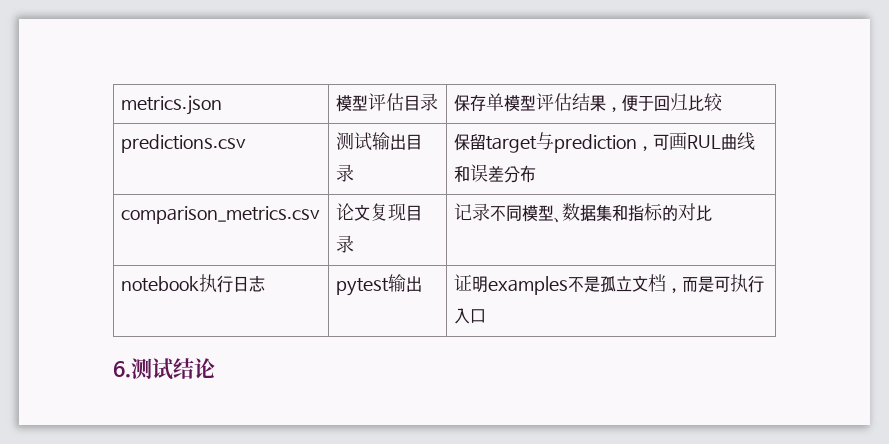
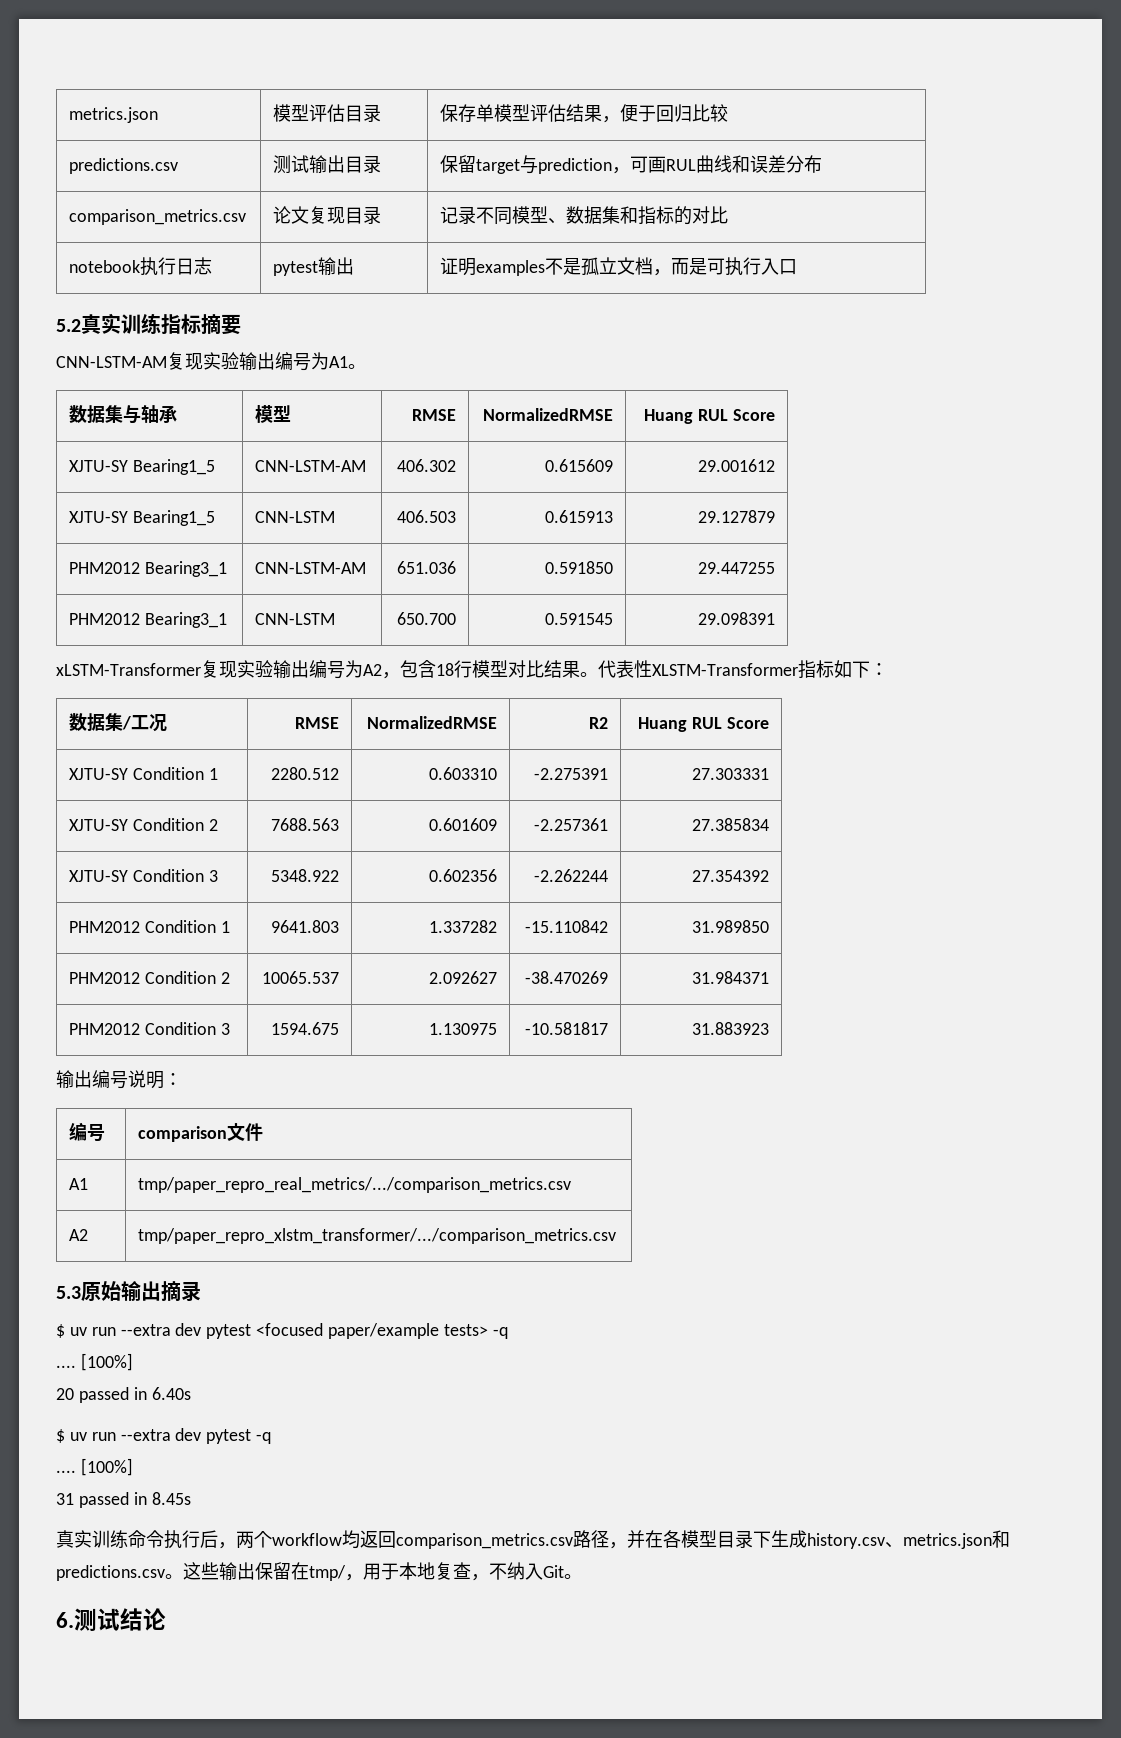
+ 5.2真实训练指标摘要
+ CNN-LSTM-AM复现实验输出编号为A1。
+ 数据集与轴承 | 模型 | RMSE | NormalizedRMSE | Huang RUL Score
+ XJTU-SY Bearing1_5 | CNN-LSTM-AM | 406.302 | 0.615609 | 29.001612
+ XJTU-SY Bearing1_5 | CNN-LSTM | 406.503 | 0.615913 | 29.127879
+ PHM2012 Bearing3_1 | CNN-LSTM-AM | 651.036 | 0.591850 | 29.447255
+ PHM2012 Bearing3_1 | CNN-LSTM | 650.700 | 0.591545 | 29.098391
+ xLSTM-Transformer复现实验输出编号为A2，包含18行模型对比结果。代表性XLSTM-Transformer指标如下：
+ 数据集/工况 | RMSE | NormalizedRMSE | R2 | Huang RUL Score
+ XJTU-SY Condition 1 | 2280.512 | 0.603310 | -2.275391 | 27.303331
+ XJTU-SY Condition 2 | 7688.563 | 0.601609 | -2.257361 | 27.385834
+ XJTU-SY Condition 3 | 5348.922 | 0.602356 | -2.262244 | 27.354392
+ PHM2012 Condition 1 | 9641.803 | 1.337282 | -15.110842 | 31.989850
+ PHM2012 Condition 2 | 10065.537 | 2.092627 | -38.470269 | 31.984371
+ PHM2012 Condition 3 | 1594.675 | 1.130975 | -10.581817 | 31.883923
+ 输出编号说明：
+ 编号 | comparison文件
+ A1 | tmp/paper_repro_real_metrics/.../comparison_metrics.csv
+ A2 | tmp/paper_repro_xlstm_transformer/.../comparison_metrics.csv
+ 5.3原始输出摘录
+ $ uv run --extra dev pytest <focused paper/example tests> -q
+ .... [100%]
+ 20 passed in 6.40s
+ $ uv run --extra dev pytest -q
+ .... [100%]
+ 31 passed in 8.45s
+ 真实训练命令执行后，两个workflow均返回comparison_metrics.csv路径，并在各模型目录下生成history.csv、metrics.json和predictions.csv。这些输出保留在tmp/，用于本地复查，不纳入Git。

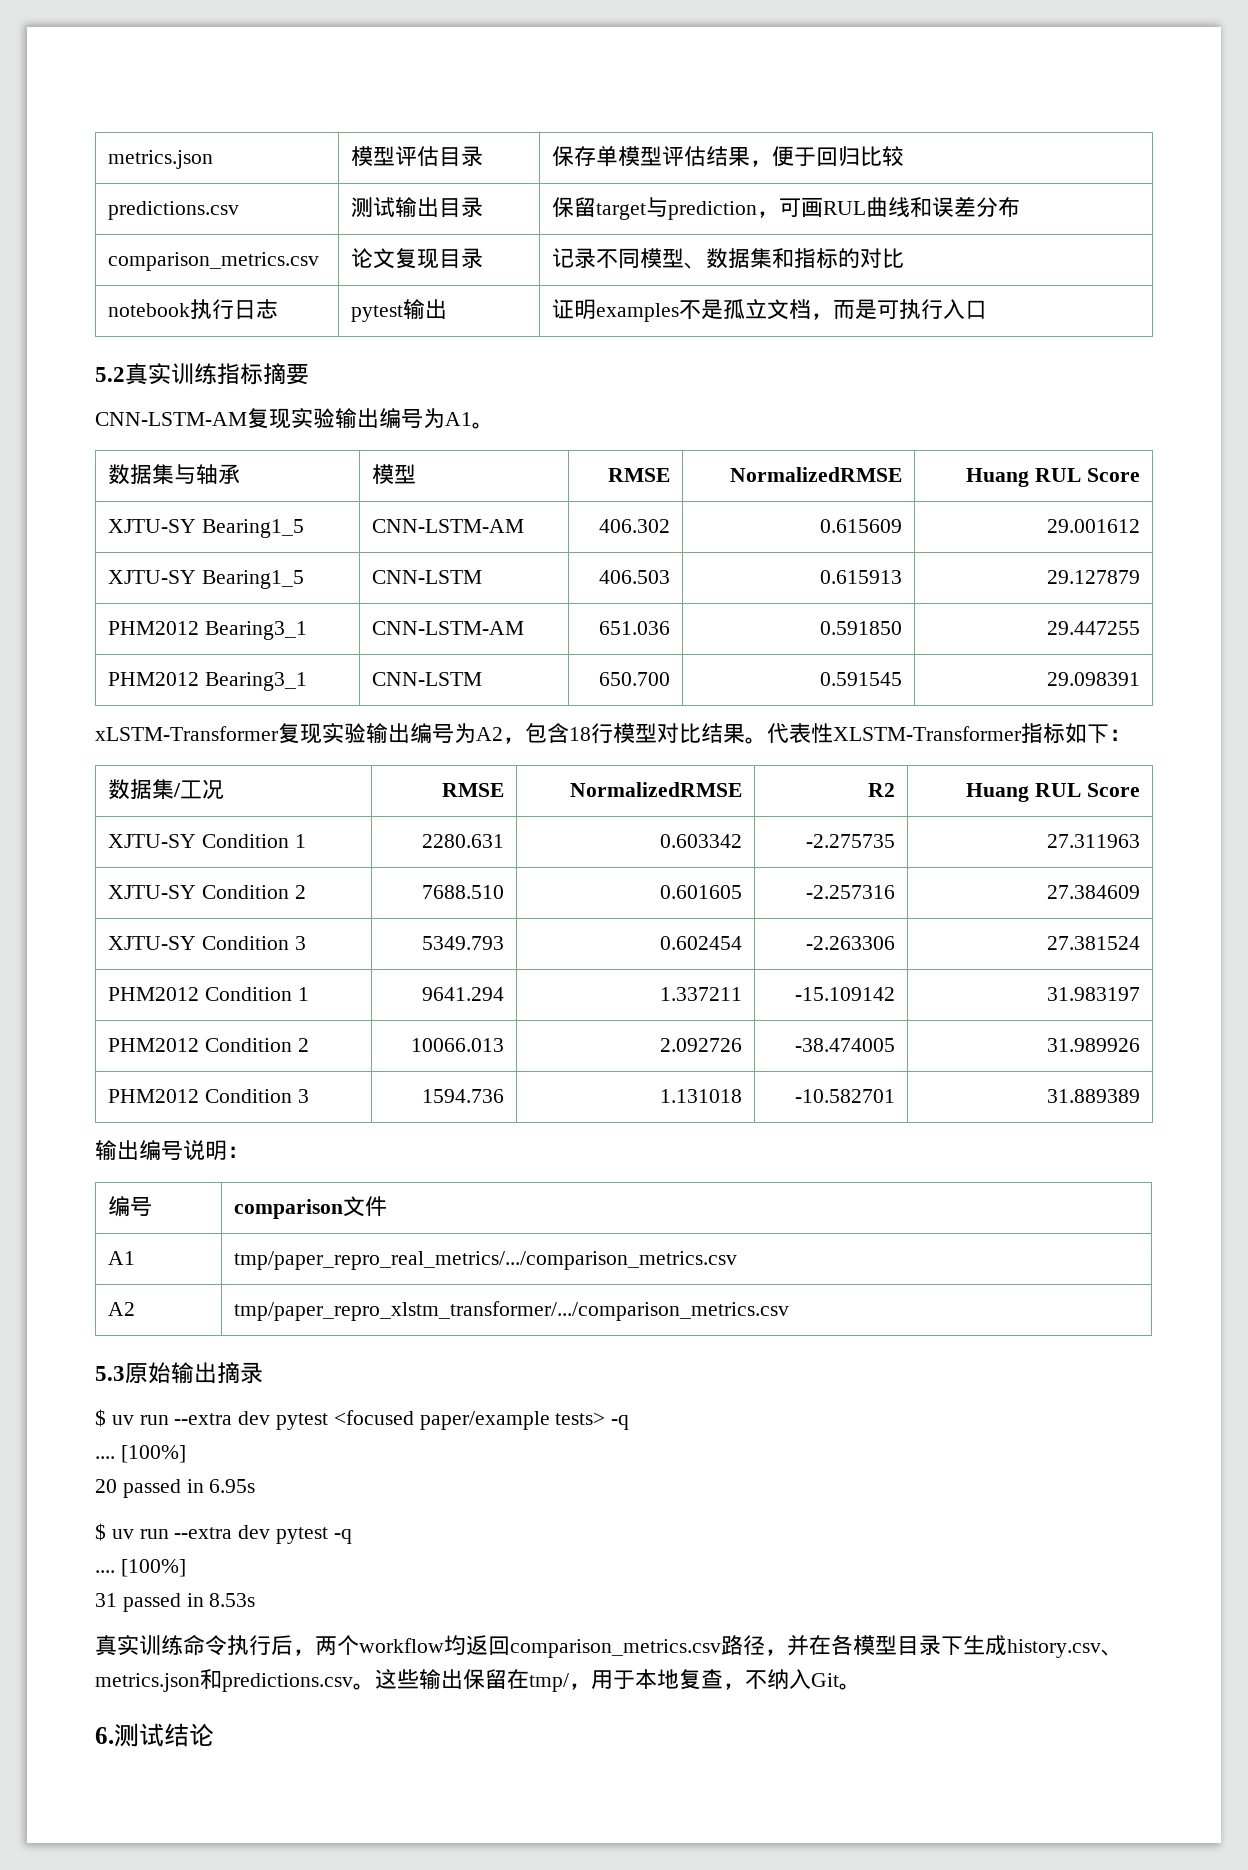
- XJTU-SY Condition 1 | 2280.512 | 0.603310 | -2.275391 | 27.303331
+ XJTU-SY Condition 1 | 2280.631 | 0.603342 | -2.275735 | 27.311963
- XJTU-SY Condition 2 | 7688.563 | 0.601609 | -2.257361 | 27.385834
+ XJTU-SY Condition 2 | 7688.510 | 0.601605 | -2.257316 | 27.384609
- XJTU-SY Condition 3 | 5348.922 | 0.602356 | -2.262244 | 27.354392
+ XJTU-SY Condition 3 | 5349.793 | 0.602454 | -2.263306 | 27.381524
- PHM2012 Condition 1 | 9641.803 | 1.337282 | -15.110842 | 31.989850
+ PHM2012 Condition 1 | 9641.294 | 1.337211 | -15.109142 | 31.983197
- PHM2012 Condition 2 | 10065.537 | 2.092627 | -38.470269 | 31.984371
+ PHM2012 Condition 2 | 10066.013 | 2.092726 | -38.474005 | 31.989926
- PHM2012 Condition 3 | 1594.675 | 1.130975 | -10.581817 | 31.883923
+ PHM2012 Condition 3 | 1594.736 | 1.131018 | -10.582701 | 31.889389
- 20 passed in 6.40s
+ 20 passed in 6.95s
- 31 passed in 8.45s
+ 31 passed in 8.53s

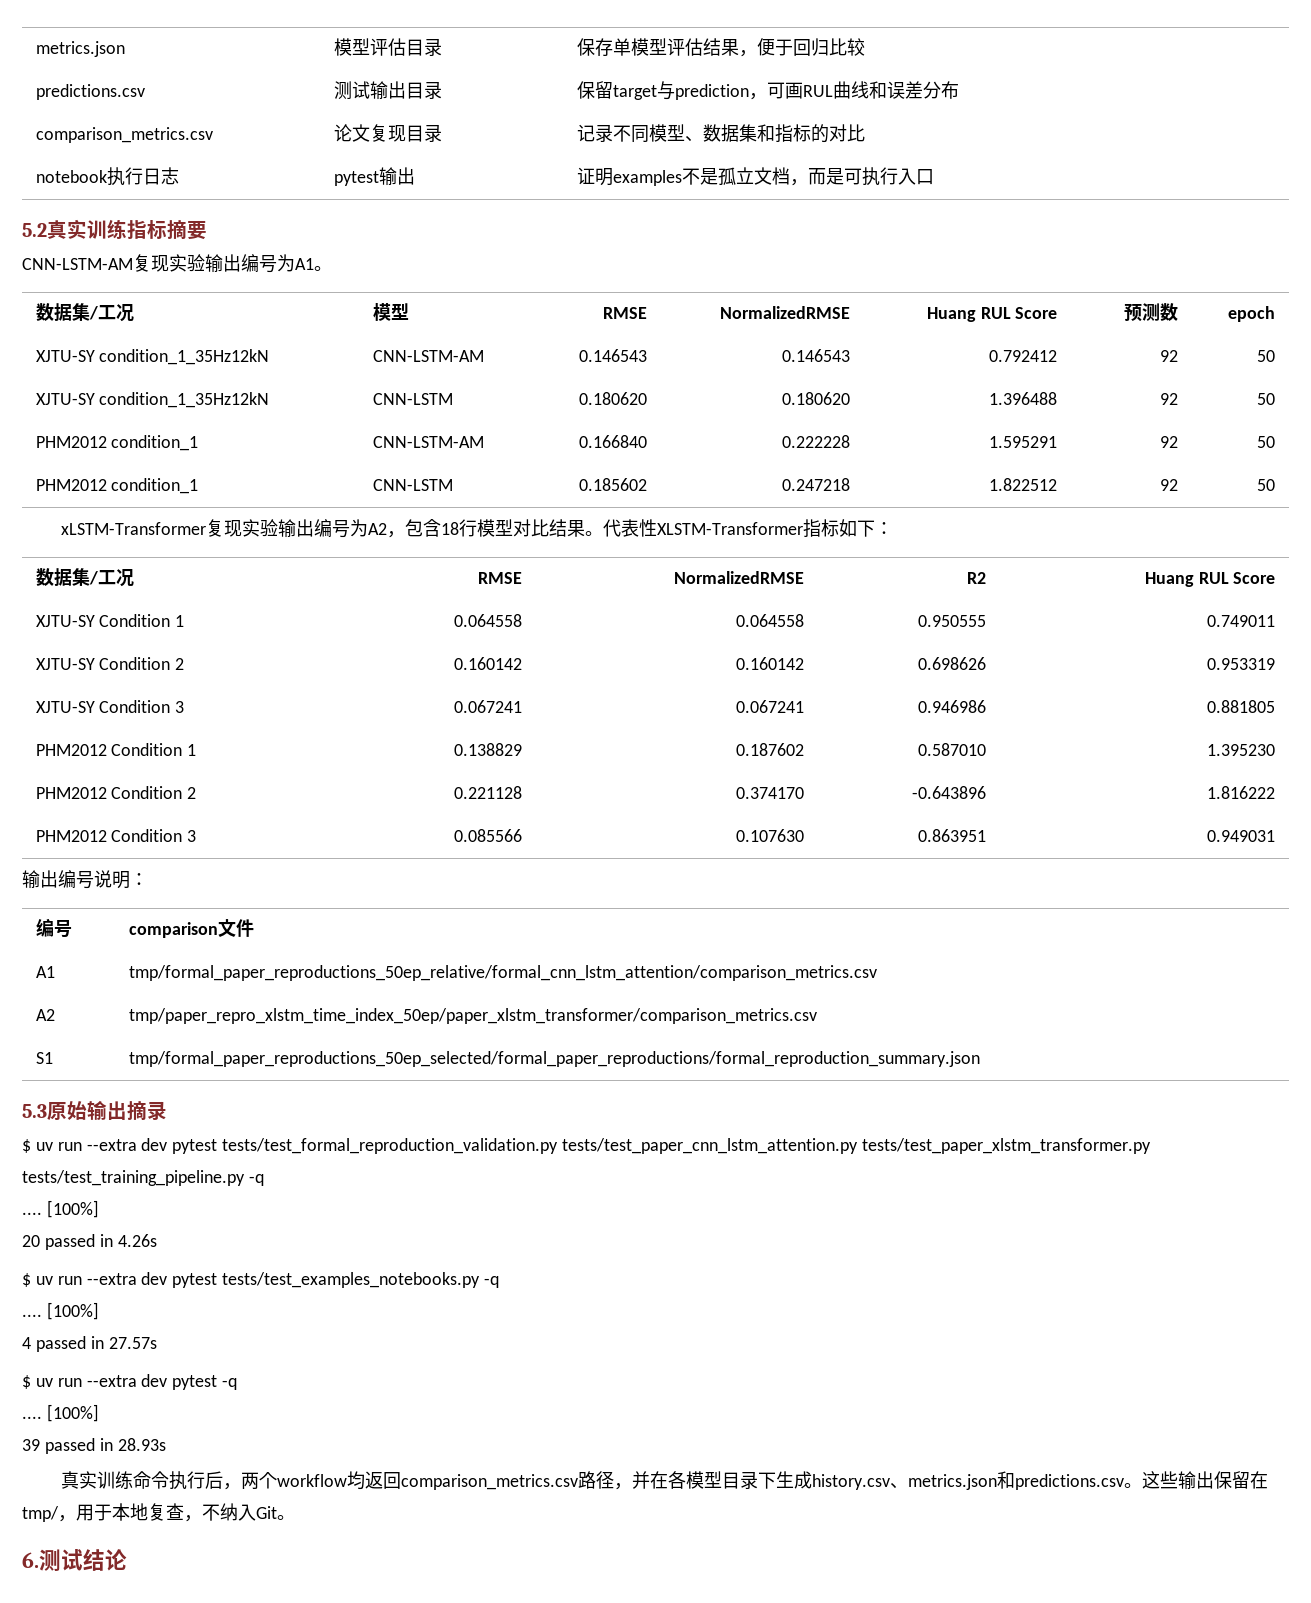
- 数据集与轴承 | 模型 | RMSE | NormalizedRMSE | Huang RUL Score
- XJTU-SY Bearing1_5 | CNN-LSTM-AM | 406.302 | 0.615609 | 29.001612
- XJTU-SY Bearing1_5 | CNN-LSTM | 406.503 | 0.615913 | 29.127879
- PHM2012 Bearing3_1 | CNN-LSTM-AM | 651.036 | 0.591850 | 29.447255
- PHM2012 Bearing3_1 | CNN-LSTM | 650.700 | 0.591545 | 29.098391
+ 数据集/工况 | 模型 | RMSE | NormalizedRMSE | Huang RUL Score | 预测数 | epoch
+ XJTU-SY condition_1_35Hz12kN | CNN-LSTM-AM | 0.146543 | 0.146543 | 0.792412 | 92 | 50
+ XJTU-SY condition_1_35Hz12kN | CNN-LSTM | 0.180620 | 0.180620 | 1.396488 | 92 | 50
+ PHM2012 condition_1 | CNN-LSTM-AM | 0.166840 | 0.222228 | 1.595291 | 92 | 50
+ PHM2012 condition_1 | CNN-LSTM | 0.185602 | 0.247218 | 1.822512 | 92 | 50
- XJTU-SY Condition 1 | 2280.631 | 0.603342 | -2.275735 | 27.311963
+ XJTU-SY Condition 1 | 0.064558 | 0.064558 | 0.950555 | 0.749011
- XJTU-SY Condition 2 | 7688.510 | 0.601605 | -2.257316 | 27.384609
+ XJTU-SY Condition 2 | 0.160142 | 0.160142 | 0.698626 | 0.953319
- XJTU-SY Condition 3 | 5349.793 | 0.602454 | -2.263306 | 27.381524
+ XJTU-SY Condition 3 | 0.067241 | 0.067241 | 0.946986 | 0.881805
- PHM2012 Condition 1 | 9641.294 | 1.337211 | -15.109142 | 31.983197
+ PHM2012 Condition 1 | 0.138829 | 0.187602 | 0.587010 | 1.395230
- PHM2012 Condition 2 | 10066.013 | 2.092726 | -38.474005 | 31.989926
+ PHM2012 Condition 2 | 0.221128 | 0.374170 | -0.643896 | 1.816222
- PHM2012 Condition 3 | 1594.736 | 1.131018 | -10.582701 | 31.889389
+ PHM2012 Condition 3 | 0.085566 | 0.107630 | 0.863951 | 0.949031
- A1 | tmp/paper_repro_real_metrics/.../comparison_metrics.csv
+ A1 | tmp/formal_paper_reproductions_50ep_relative/formal_cnn_lstm_attention/comparison_metrics.csv
- A2 | tmp/paper_repro_xlstm_transformer/.../comparison_metrics.csv
+ A2 | tmp/paper_repro_xlstm_time_index_50ep/paper_xlstm_transformer/comparison_metrics.csv
+ S1 | tmp/formal_paper_reproductions_50ep_selected/formal_paper_reproductions/formal_reproduction_summary.json
- $ uv run --extra dev pytest <focused paper/example tests> -q
+ $ uv run --extra dev pytest tests/test_formal_reproduction_validation.py tests/test_paper_cnn_lstm_attention.py tests/test_paper_xlstm_transformer.py tests/test_training_pipeline.py -q
- 20 passed in 6.95s
+ 20 passed in 4.26s
+ $ uv run --extra dev pytest tests/test_examples_notebooks.py -q
+ .... [100%]
+ 4 passed in 27.57s
- 31 passed in 8.53s
+ 39 passed in 28.93s

